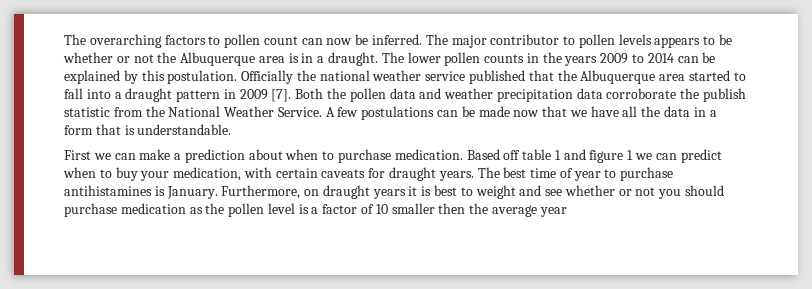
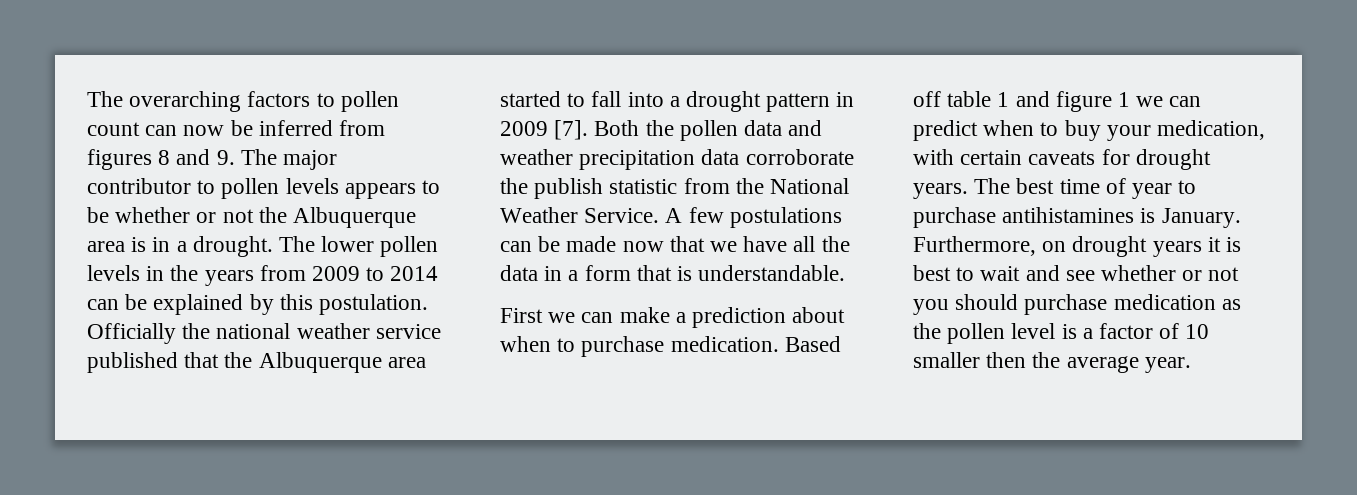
- The overarching factors to pollen count can now be inferred. The major contributor to pollen levels appears to be whether or not the Albuquerque area is in a draught.
+ The overarching factors to pollen count can now be inferred from figures 8 and 9. The major contributor to pollen levels appears to be whether or not the Albuquerque area is in a drought.
- The lower pollen counts in the years 2009 to 2014 can be explained by this postulation.
+ The lower pollen levels in the years from 2009 to 2014 can be explained by this postulation.
- Officially the national weather service published that the Albuquerque area started to fall into a draught pattern in 2009 [7].
+ Officially the national weather service published that the Albuquerque area started to fall into a drought pattern in 2009 [7].
- Based off table 1 and figure 1 we can predict when to buy your medication, with certain caveats for draught years.
+ Based off table 1 and figure 1 we can predict when to buy your medication, with certain caveats for drought years.
- Furthermore, on draught years it is best to weight and see whether or not you should purchase medication as the pollen level is a factor of 10 smaller then the average year
+ Furthermore, on drought years it is best to wait and see whether or not you should purchase medication as the pollen level is a factor of 10 smaller then the average year.

